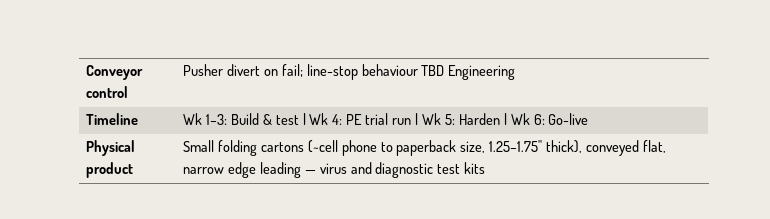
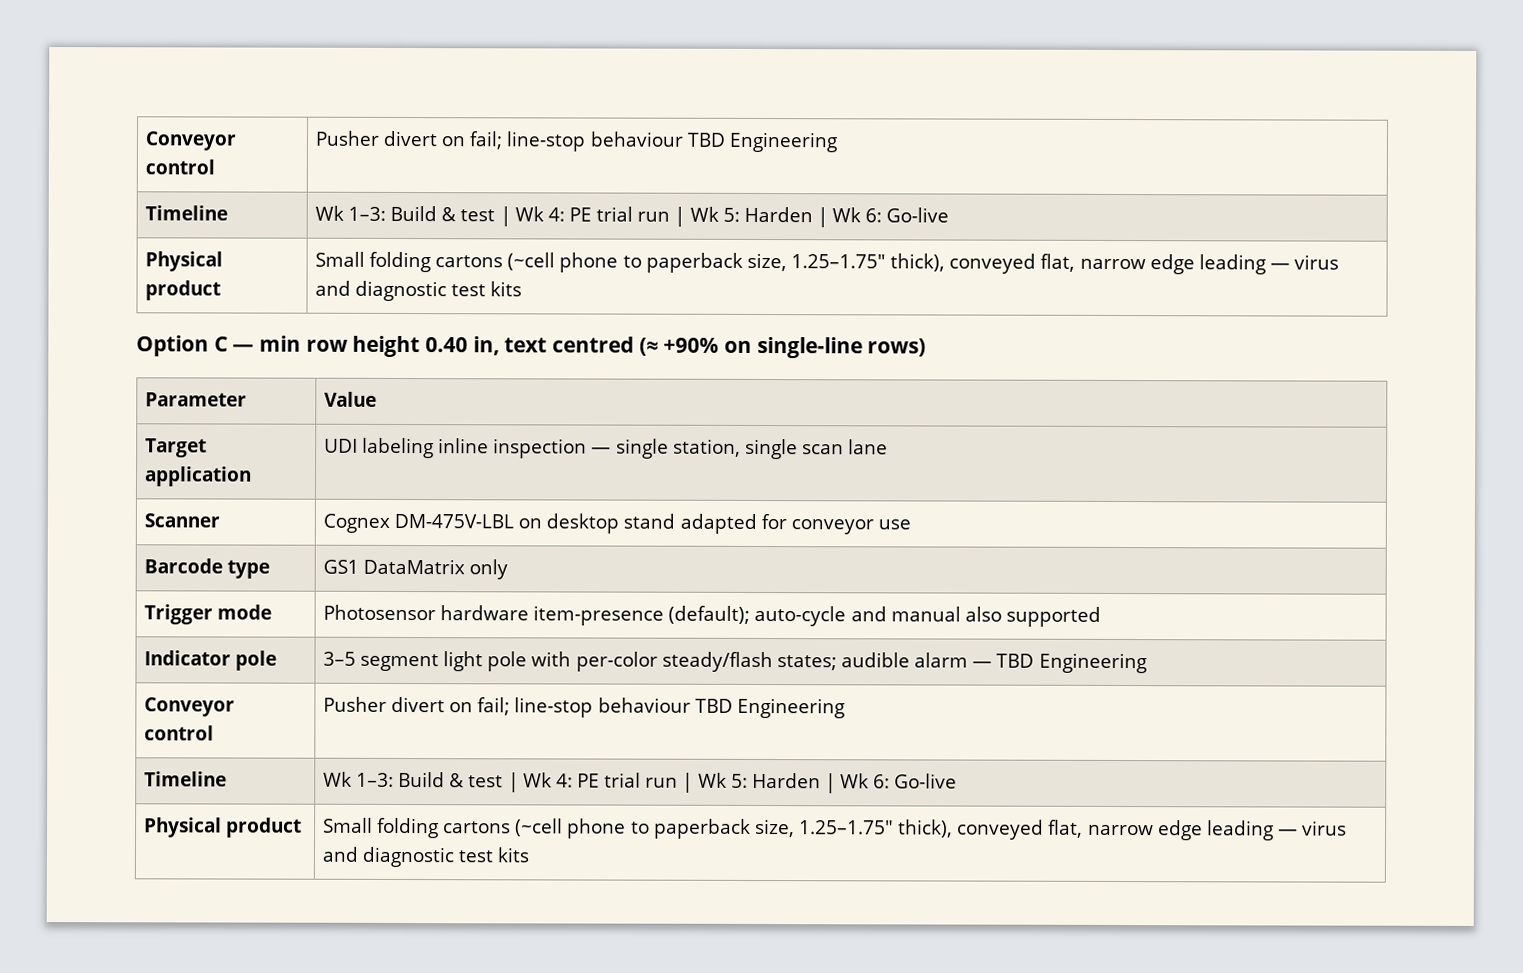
+ Option C — min row height 0.40 in, text centred (≈ +90% on single-line rows)
+ Parameter | Value
+ Target application | UDI labeling inline inspection — single station, single scan lane
+ Scanner | Cognex DM-475V-LBL on desktop stand adapted for conveyor use
+ Barcode type | GS1 DataMatrix only
+ Trigger mode | Photosensor hardware item-presence (default); auto-cycle and manual also supported
+ Indicator pole | 3–5 segment light pole with per-color steady/flash states; audible alarm — TBD Engineering
+ Conveyor control | Pusher divert on fail; line-stop behaviour TBD Engineering
+ Timeline | Wk 1–3: Build & test | Wk 4: PE trial run | Wk 5: Harden | Wk 6: Go-live
+ Physical product | Small folding cartons (~cell phone to paperback size, 1.25–1.75" thick), conveyed flat, narrow edge leading — virus and diagnostic test kits

